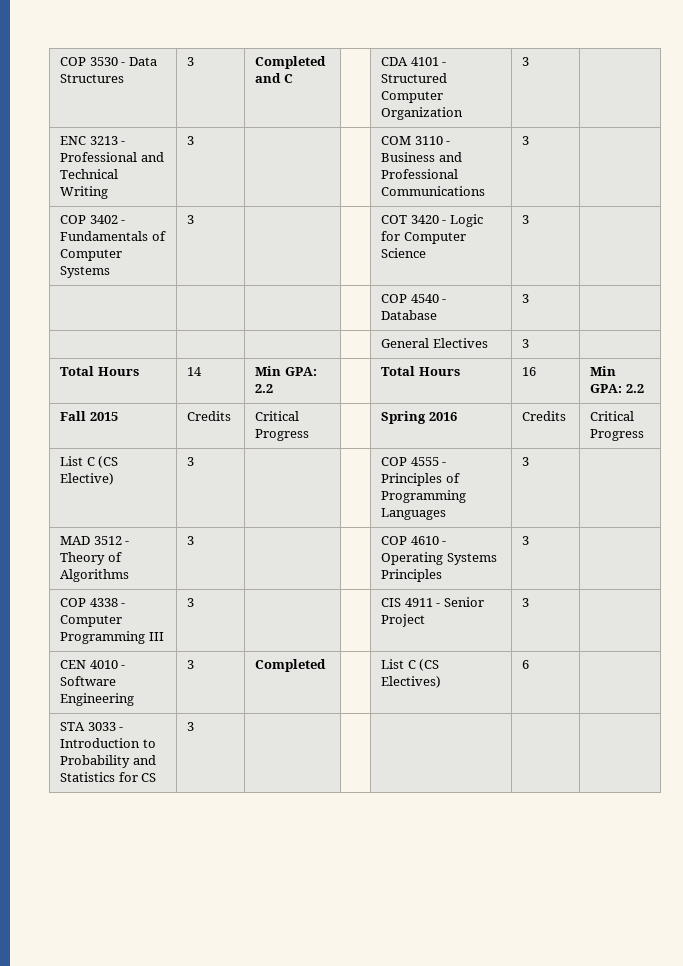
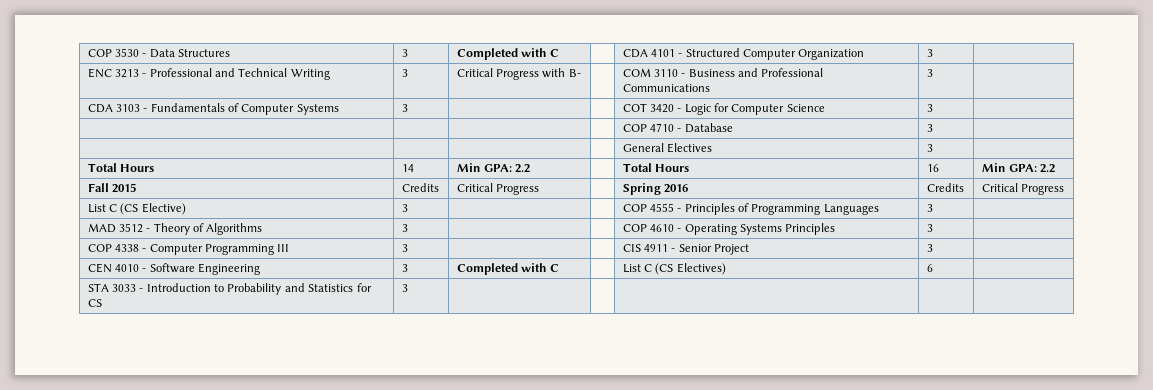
- COP 3530 - Data Structures | 3 | Completed and C | | CDA 4101 - Structured Computer Organization | 3 |
+ COP 3530 - Data Structures | 3 | Completed with C | | CDA 4101 - Structured Computer Organization | 3 |
- ENC 3213 - Professional and Technical Writing | 3 | | | COM 3110 - Business and Professional Communications | 3 |
+ ENC 3213 - Professional and Technical Writing | 3 | Critical Progress with B- | | COM 3110 - Business and Professional Communications | 3 |
- COP 3402 - Fundamentals of Computer Systems | 3 | | | COT 3420 - Logic for Computer Science | 3 |
+ CDA 3103 - Fundamentals of Computer Systems | 3 | | | COT 3420 - Logic for Computer Science | 3 |
- | | | | COP 4540 - Database | 3 |
+ | | | | COP 4710 - Database | 3 |
- CEN 4010 - Software Engineering | 3 | Completed | | List C (CS Electives) | 6 |
+ CEN 4010 - Software Engineering | 3 | Completed with C | | List C (CS Electives) | 6 |

